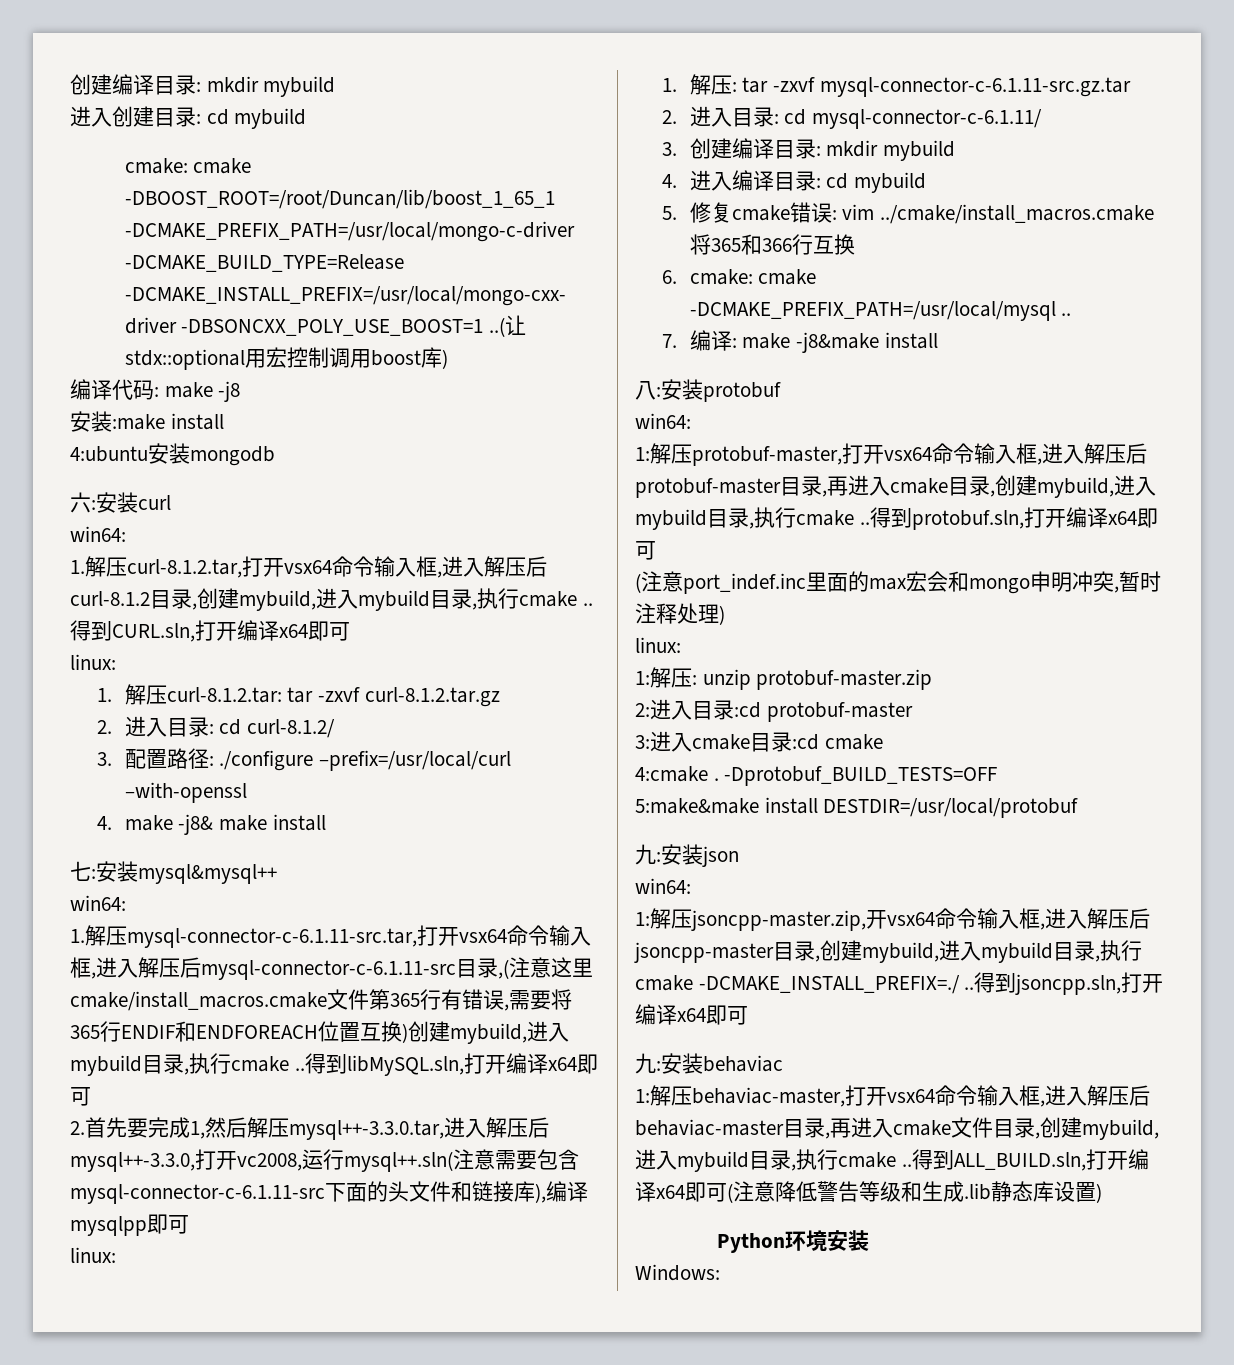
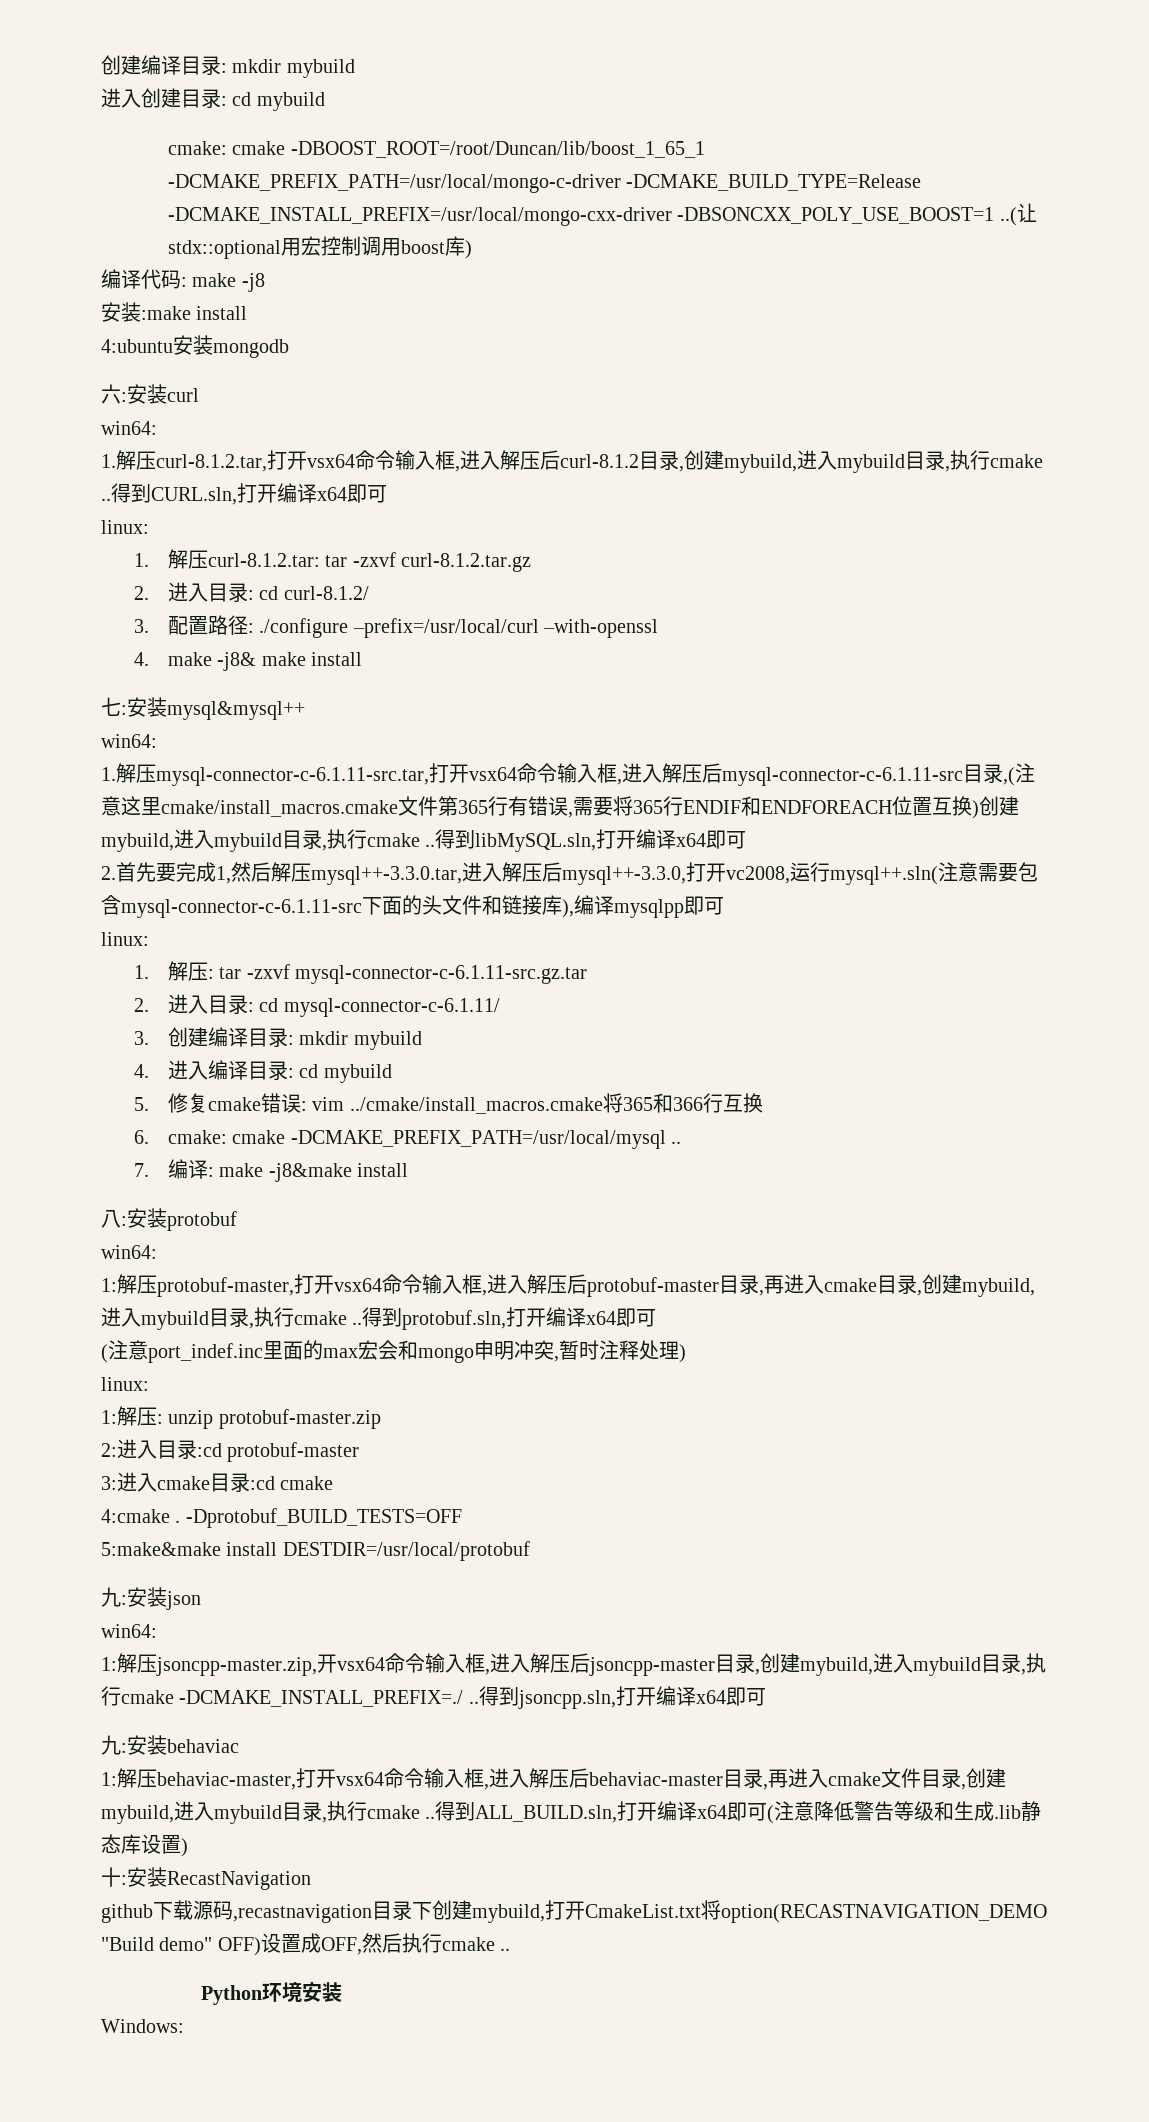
+ 十:安装RecastNavigation
+ github下载源码,recastnavigation目录下创建mybuild,打开CmakeList.txt将option(RECASTNAVIGATION_DEMO "Build demo" OFF)设置成OFF,然后执行cmake ..

